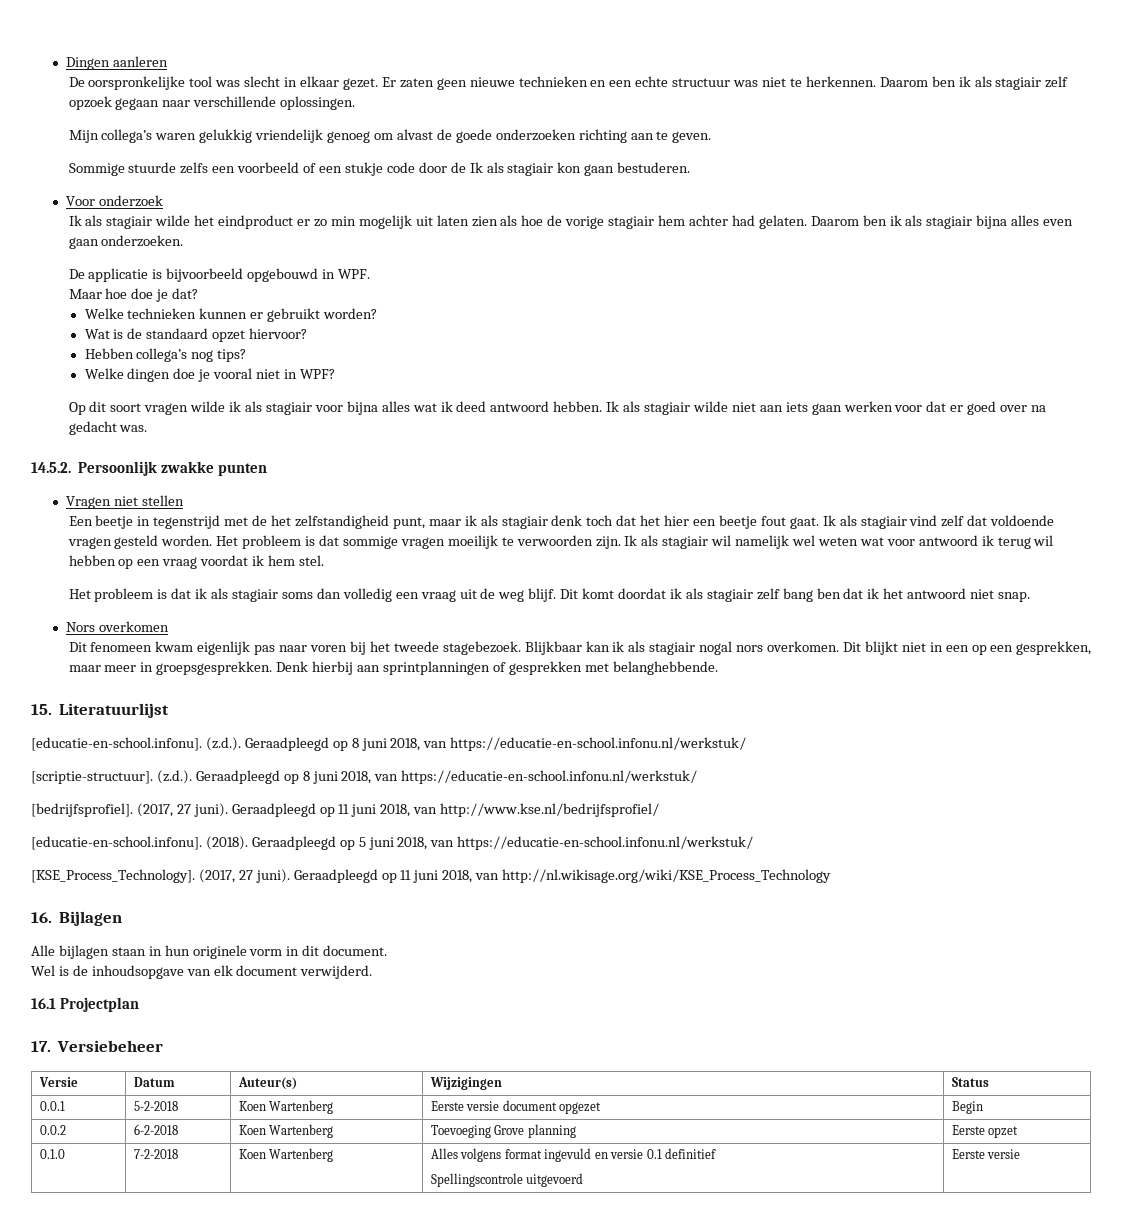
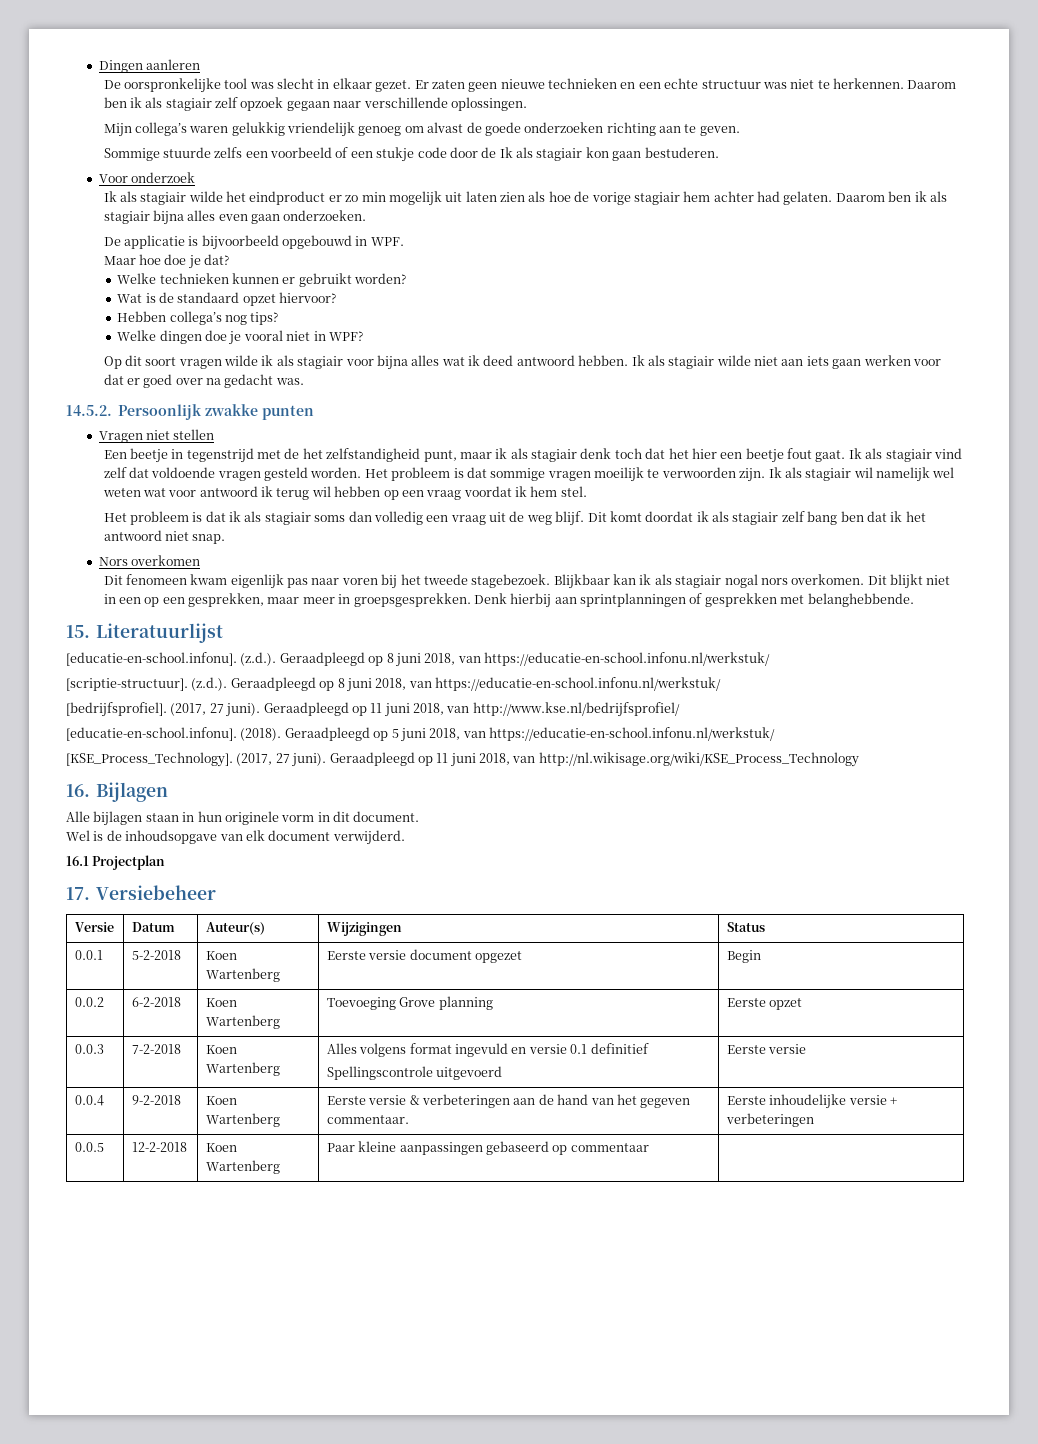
- 0.1.0 | 7-2-2018 | Koen Wartenberg | Alles volgens format ingevuld en versie 0.1 definitief
+ 0.0.3 | 7-2-2018 | Koen Wartenberg | Alles volgens format ingevuld en versie 0.1 definitief
+ 0.0.4 | 9-2-2018 | Koen Wartenberg | Eerste versie & verbeteringen aan de hand van het gegeven commentaar. | Eerste inhoudelijke versie + verbeteringen
+ 0.0.5 | 12-2-2018 | Koen Wartenberg | Paar kleine aanpassingen gebaseerd op commentaar |

